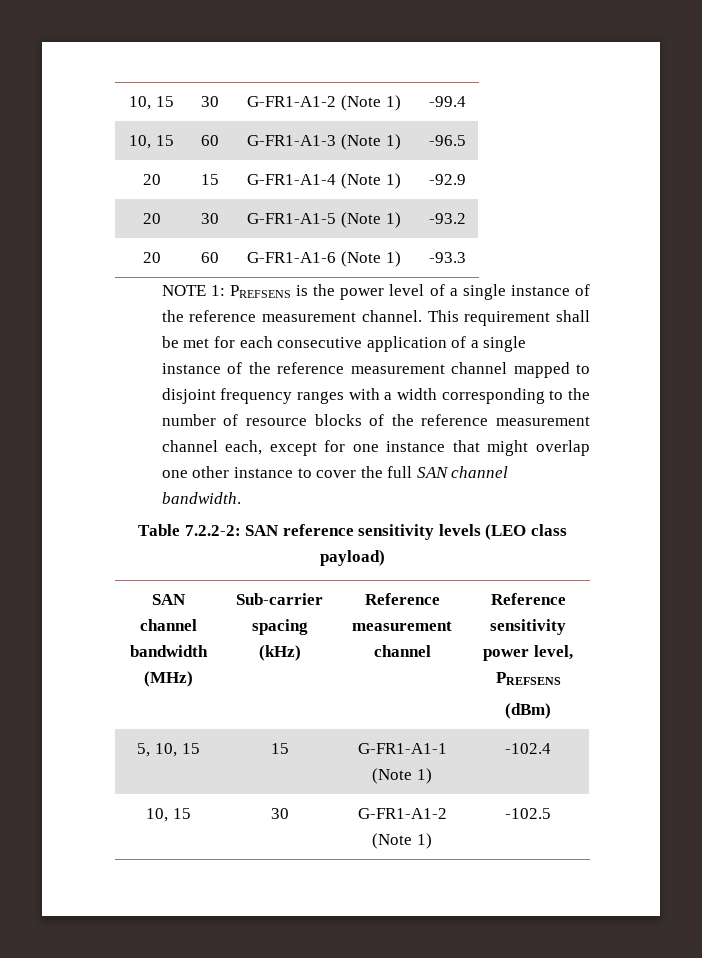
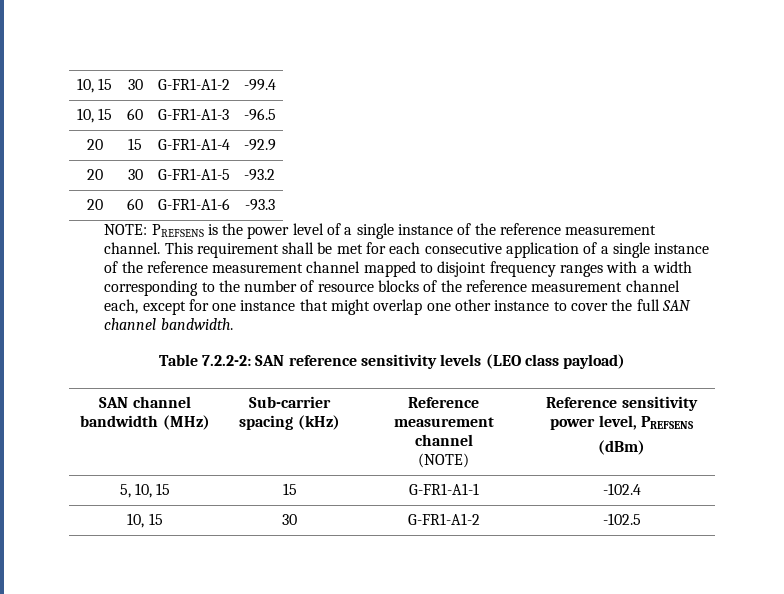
- 10, 15 | 30 | G-FR1-A1-2 (Note 1) | -99.4
+ 10, 15 | 30 | G-FR1-A1-2 | -99.4
- 10, 15 | 60 | G-FR1-A1-3 (Note 1) | -96.5
+ 10, 15 | 60 | G-FR1-A1-3 | -96.5
- 20 | 15 | G-FR1-A1-4 (Note 1) | -92.9
+ 20 | 15 | G-FR1-A1-4 | -92.9
- 20 | 30 | G-FR1-A1-5 (Note 1) | -93.2
+ 20 | 30 | G-FR1-A1-5 | -93.2
- 20 | 60 | G-FR1-A1-6 (Note 1) | -93.3
+ 20 | 60 | G-FR1-A1-6 | -93.3
- NOTE 1: PREFSENS is the power level of a single instance of the reference measurement channel.
+ NOTE: PREFSENS is the power level of a single instance of the reference measurement channel.
- SAN channel bandwidth (MHz) | Sub-carrier spacing (kHz) | Reference measurement channel | Reference sensitivity power level, PREFSENS
+ SAN channel bandwidth (MHz) | Sub-carrier spacing (kHz) | Reference measurement channel
+ (NOTE) | Reference sensitivity power level, PREFSENS
- 5, 10, 15 | 15 | G-FR1-A1-1 (Note 1) | -102.4
+ 5, 10, 15 | 15 | G-FR1-A1-1 | -102.4
- 10, 15 | 30 | G-FR1-A1-2 (Note 1) | -102.5
+ 10, 15 | 30 | G-FR1-A1-2 | -102.5

